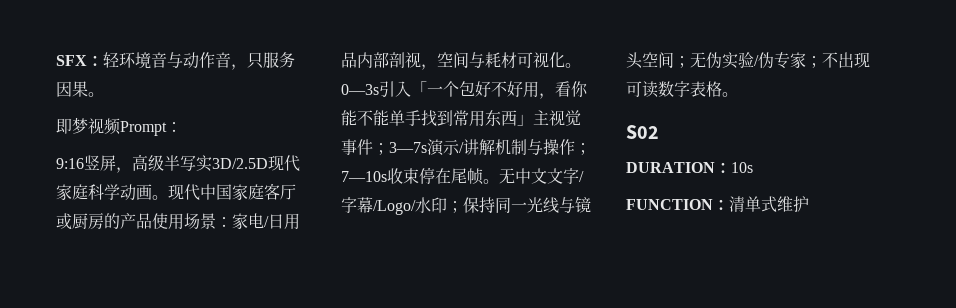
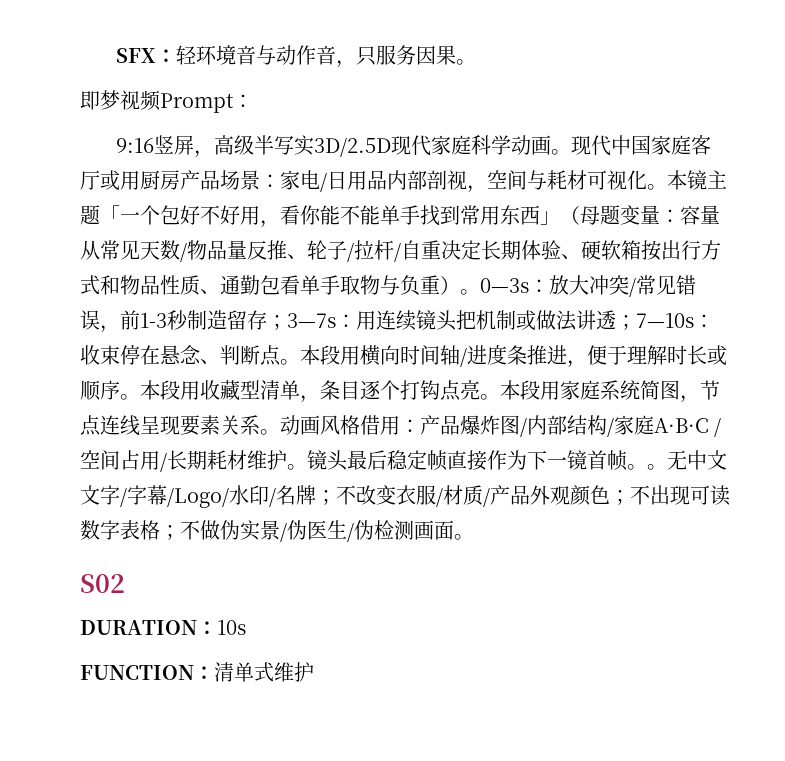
- 现代中国家庭客厅或厨房的产品使用场景：家电/日用品内部剖视，空间与耗材可视化。
+ 现代中国家庭客厅或用厨房产品场景：家电/日用品内部剖视，空间与耗材可视化。
- 0—3s引入「一个包好不好用，看你能不能单手找到常用东西」主视觉事件；3—7s演示/讲解机制与操作；7—10s收束停在尾帧。
+ 本镜主题「一个包好不好用，看你能不能单手找到常用东西」（母题变量：容量从常见天数/物品量反推、轮子/拉杆/自重决定长期体验、硬软箱按出行方式和物品性质、通勤包看单手取物与负重）。0—3s：放大冲突/常见错误，前1-3秒制造留存；3—7s：用连续镜头把机制或做法讲透；7—10s：收束停在悬念、判断点。本段用横向时间轴/进度条推进，便于理解时长或顺序。本段用收藏型清单，条目逐个打钩点亮。本段用家庭系统简图，节点连线呈现要素关系。动画风格借用：产品爆炸图/内部结构/家庭A·B·C /空间占用/长期耗材维护。镜头最后稳定帧直接作为下一镜首帧。。
- 无中文文字/字幕/Logo/水印；保持同一光线与镜头空间；无伪实验/伪专家；不出现可读数字表格。
+ 无中文文字/字幕/Logo/水印/名牌；不改变衣服/材质/产品外观颜色；不出现可读数字表格；不做伪实景/伪医生/伪检测画面。

